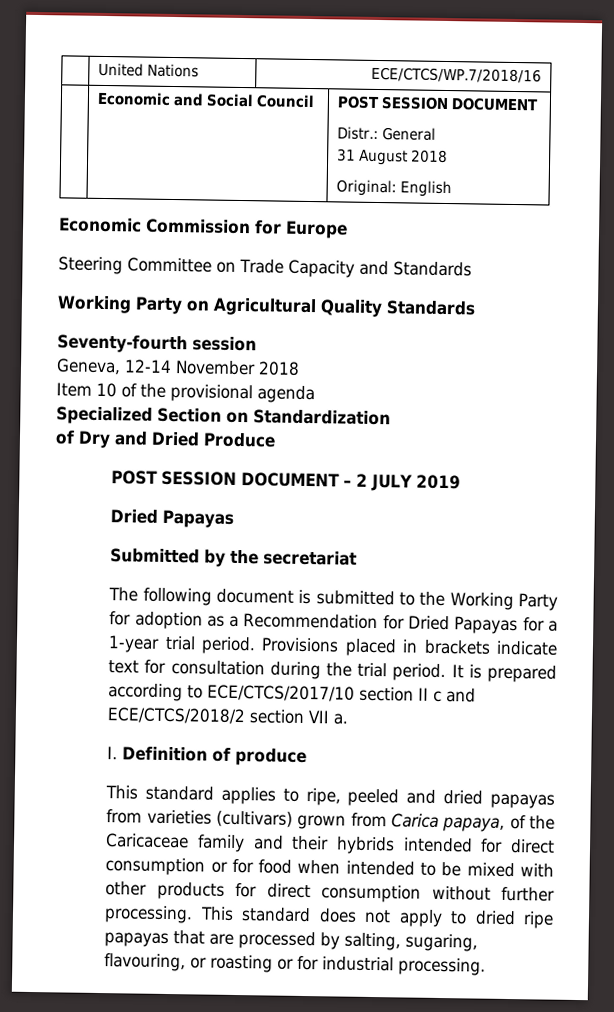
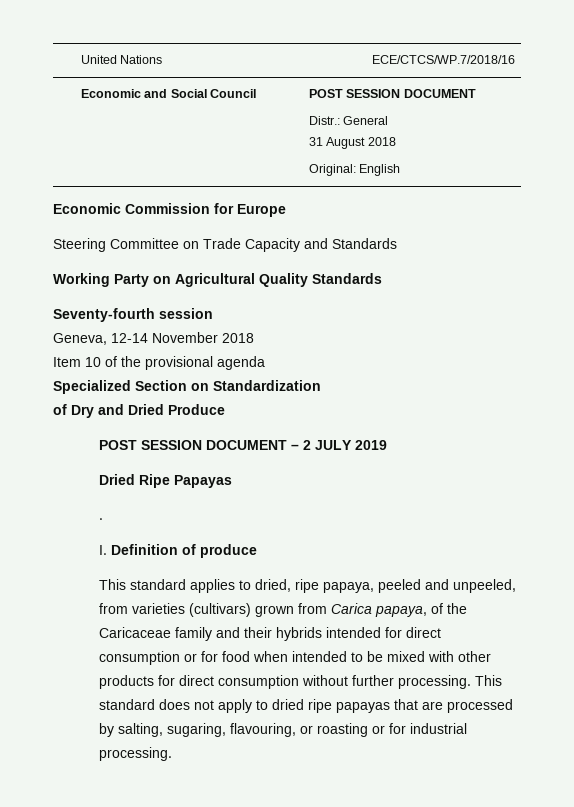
  POST SESSION DOCUMENT – 2 JULY 2019
- Dried Papayas
+ Dried Ripe Papayas
- Submitted by the secretariat
- The following document is submitted to the Working Party for adoption as a Recommendation for Dried Papayas for a 1-year trial period. Provisions placed in brackets indicate text for consultation during the trial period. It is prepared according to ECE/CTCS/2017/10 section II c and ECE/CTCS/2018/2 section VII a.
+ .
- This standard applies to ripe, peeled and dried papayas from varieties (cultivars) grown from Carica papaya, of the Caricaceae family and their hybrids intended for direct consumption or for food when intended to be mixed with other products for direct consumption without further processing.
+ This standard applies to dried, ripe papaya, peeled and unpeeled, from varieties (cultivars) grown from Carica papaya, of the Caricaceae family and their hybrids intended for direct consumption or for food when intended to be mixed with other products for direct consumption without further processing.

